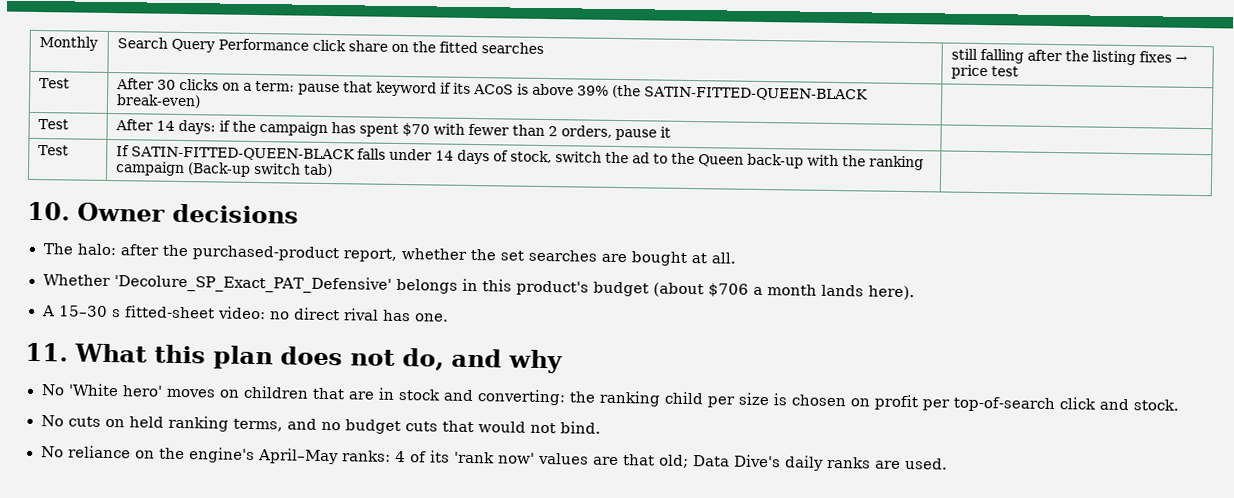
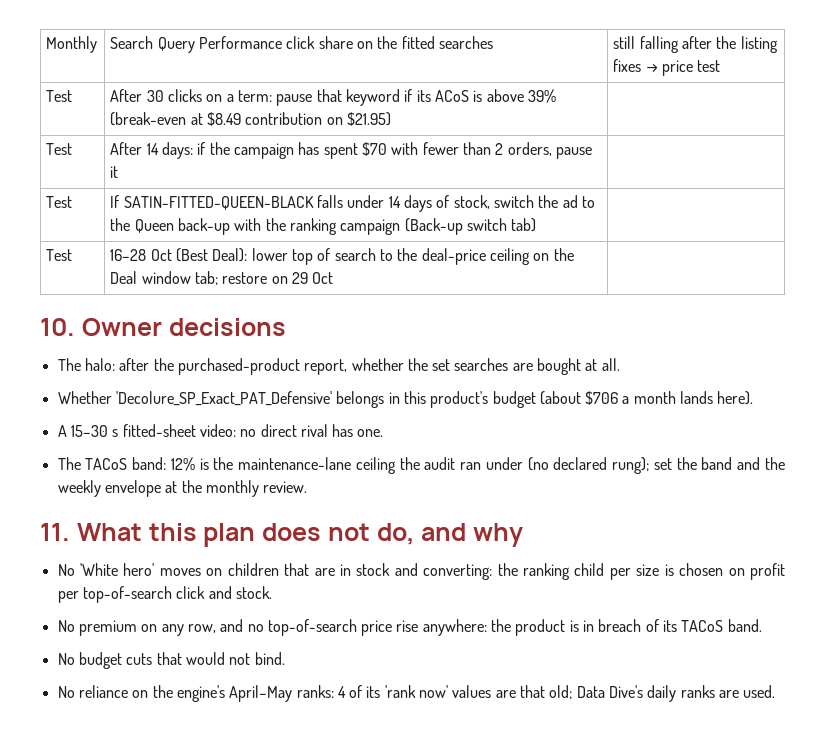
- Test | After 30 clicks on a term: pause that keyword if its ACoS is above 39% (the SATIN-FITTED-QUEEN-BLACK break-even) |
+ Test | After 30 clicks on a term: pause that keyword if its ACoS is above 39% (break-even at $8.49 contribution on $21.95) |
+ Test | 16–28 Oct (Best Deal): lower top of search to the deal-price ceiling on the Deal window tab; restore on 29 Oct |
+ The TACoS band: 12% is the maintenance-lane ceiling the audit ran under (no declared rung); set the band and the weekly envelope at the monthly review.
- No cuts on held ranking terms, and no budget cuts that would not bind.
+ No premium on any row, and no top-of-search price rise anywhere: the product is in breach of its TACoS band.
+ No budget cuts that would not bind.

